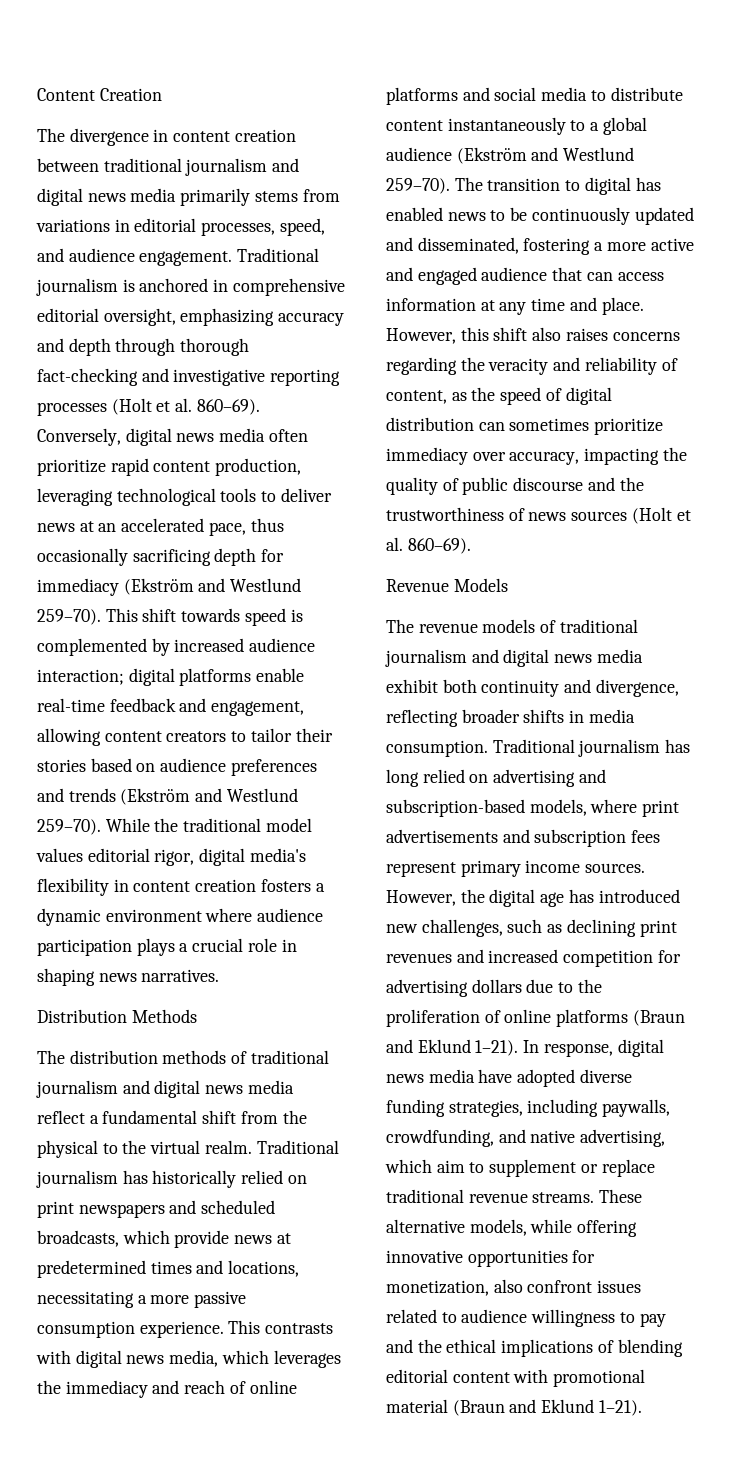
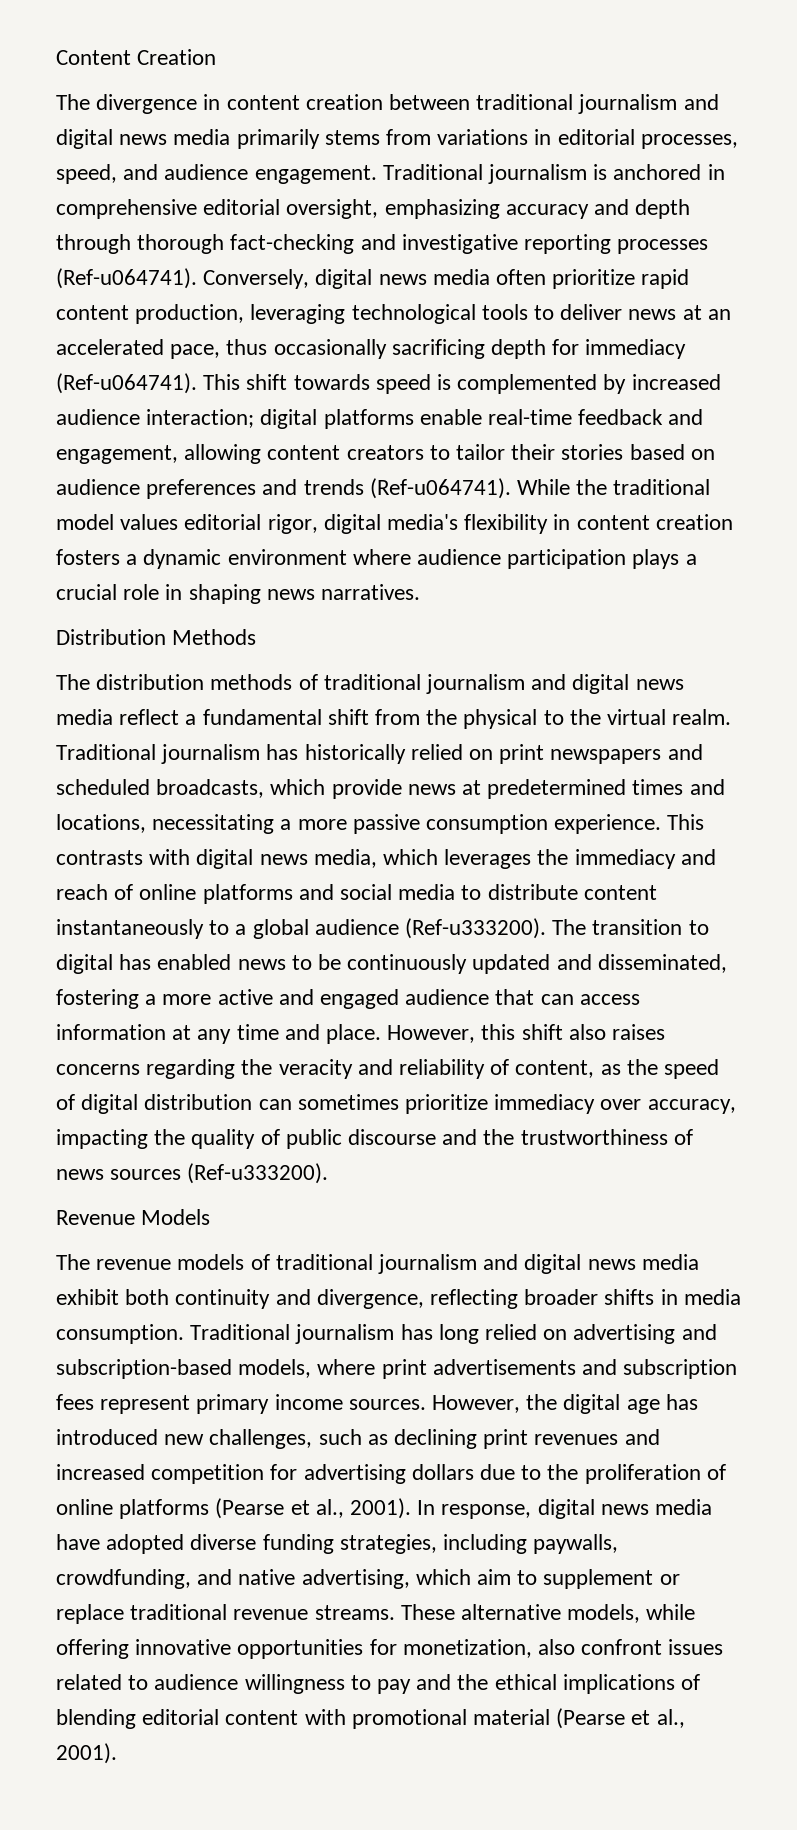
- Traditional journalism is anchored in comprehensive editorial oversight, emphasizing accuracy and depth through thorough fact-checking and investigative reporting processes (Holt et al. 860–69).
+ Traditional journalism is anchored in comprehensive editorial oversight, emphasizing accuracy and depth through thorough fact-checking and investigative reporting processes (Ref-u064741).
- Conversely, digital news media often prioritize rapid content production, leveraging technological tools to deliver news at an accelerated pace, thus occasionally sacrificing depth for immediacy (Ekström and Westlund 259–70).
+ Conversely, digital news media often prioritize rapid content production, leveraging technological tools to deliver news at an accelerated pace, thus occasionally sacrificing depth for immediacy (Ref-u064741).
- This shift towards speed is complemented by increased audience interaction; digital platforms enable real-time feedback and engagement, allowing content creators to tailor their stories based on audience preferences and trends (Ekström and Westlund 259–70).
+ This shift towards speed is complemented by increased audience interaction; digital platforms enable real-time feedback and engagement, allowing content creators to tailor their stories based on audience preferences and trends (Ref-u064741).
- This contrasts with digital news media, which leverages the immediacy and reach of online platforms and social media to distribute content instantaneously to a global audience (Ekström and Westlund 259–70).
+ This contrasts with digital news media, which leverages the immediacy and reach of online platforms and social media to distribute content instantaneously to a global audience (Ref-u333200).
- However, this shift also raises concerns regarding the veracity and reliability of content, as the speed of digital distribution can sometimes prioritize immediacy over accuracy, impacting the quality of public discourse and the trustworthiness of news sources (Holt et al. 860–69).
+ However, this shift also raises concerns regarding the veracity and reliability of content, as the speed of digital distribution can sometimes prioritize immediacy over accuracy, impacting the quality of public discourse and the trustworthiness of news sources (Ref-u333200).
- However, the digital age has introduced new challenges, such as declining print revenues and increased competition for advertising dollars due to the proliferation of online platforms (Braun and Eklund 1–21).
+ However, the digital age has introduced new challenges, such as declining print revenues and increased competition for advertising dollars due to the proliferation of online platforms (Pearse et al., 2001).
- These alternative models, while offering innovative opportunities for monetization, also confront issues related to audience willingness to pay and the ethical implications of blending editorial content with promotional material (Braun and Eklund 1–21).
+ These alternative models, while offering innovative opportunities for monetization, also confront issues related to audience willingness to pay and the ethical implications of blending editorial content with promotional material (Pearse et al., 2001).

